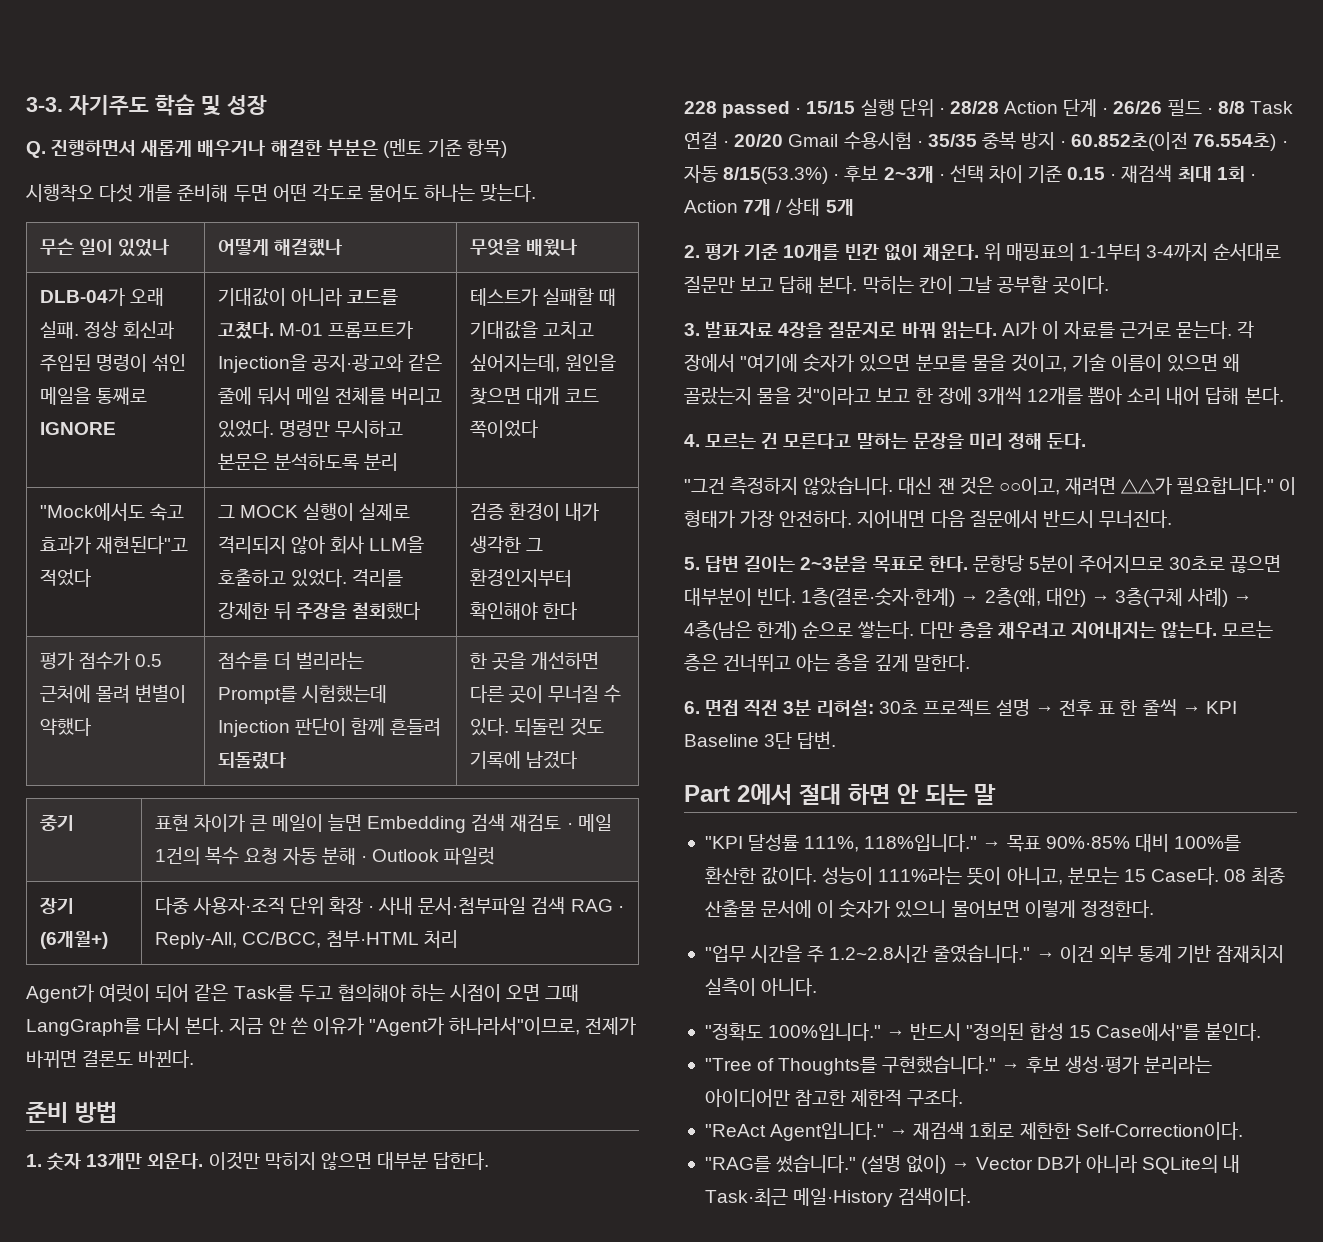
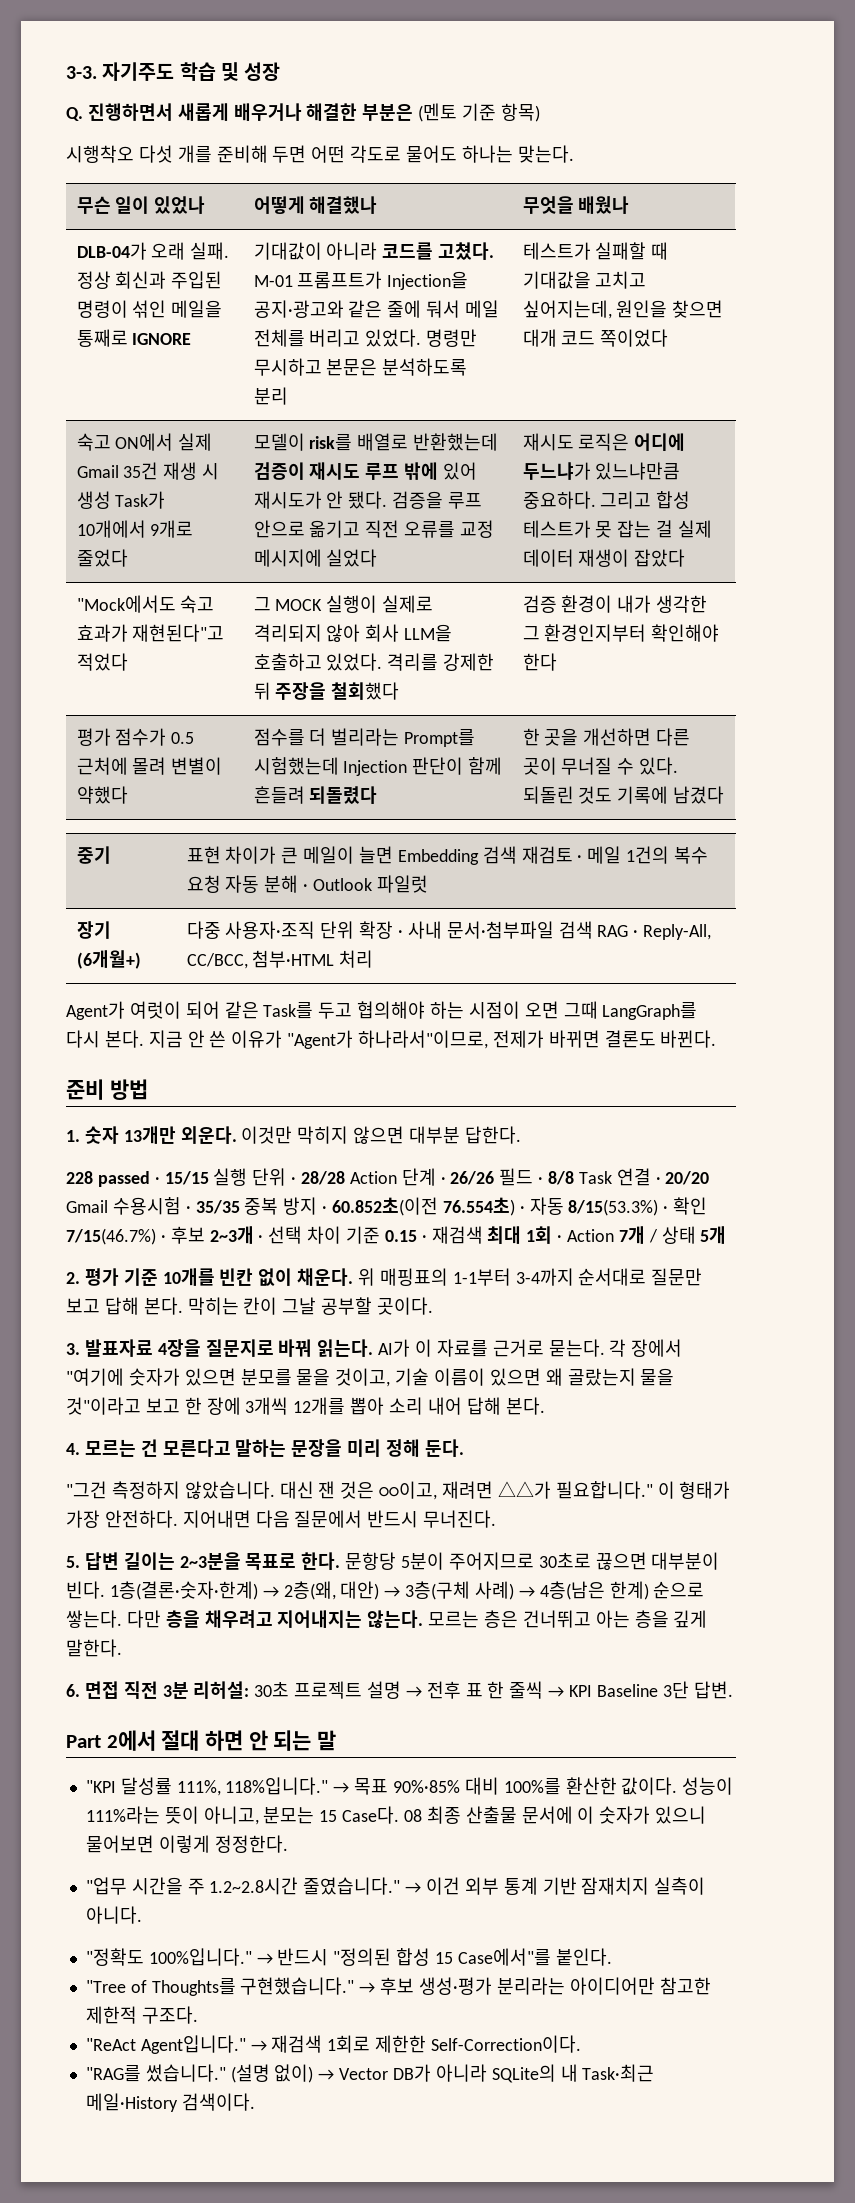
+ 숙고 ON에서 실제 Gmail 35건 재생 시 생성 Task가 10개에서 9개로 줄었다 | 모델이 risk를 배열로 반환했는데 검증이 재시도 루프 밖에 있어 재시도가 안 됐다. 검증을 루프 안으로 옮기고 직전 오류를 교정 메시지에 실었다 | 재시도 로직은 어디에 두느냐가 있느냐만큼 중요하다. 그리고 합성 테스트가 못 잡는 걸 실제 데이터 재생이 잡았다
- 228 passed · 15/15 실행 단위 · 28/28 Action 단계 · 26/26 필드 · 8/8 Task 연결 · 20/20 Gmail 수용시험 · 35/35 중복 방지 · 60.852초(이전 76.554초) · 자동 8/15(53.3%) · 후보 2~3개 · 선택 차이 기준 0.15 · 재검색 최대 1회 · Action 7개 / 상태 5개
+ 228 passed · 15/15 실행 단위 · 28/28 Action 단계 · 26/26 필드 · 8/8 Task 연결 · 20/20 Gmail 수용시험 · 35/35 중복 방지 · 60.852초(이전 76.554초) · 자동 8/15(53.3%) · 확인 7/15(46.7%) · 후보 2~3개 · 선택 차이 기준 0.15 · 재검색 최대 1회 · Action 7개 / 상태 5개

